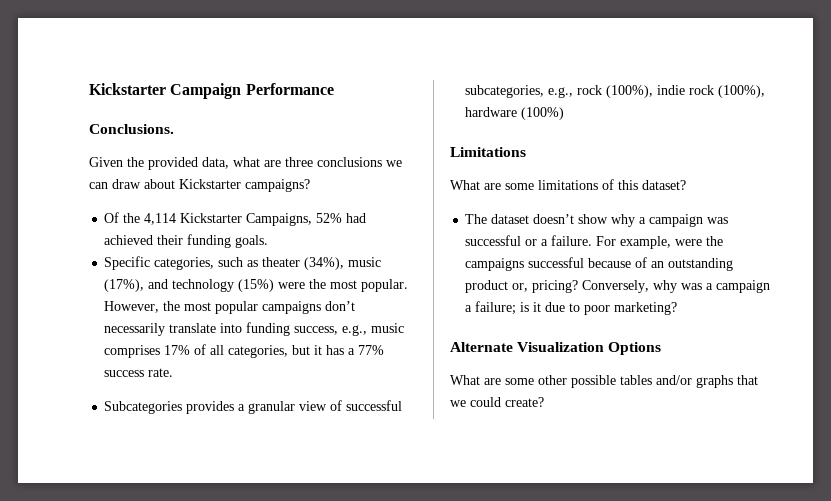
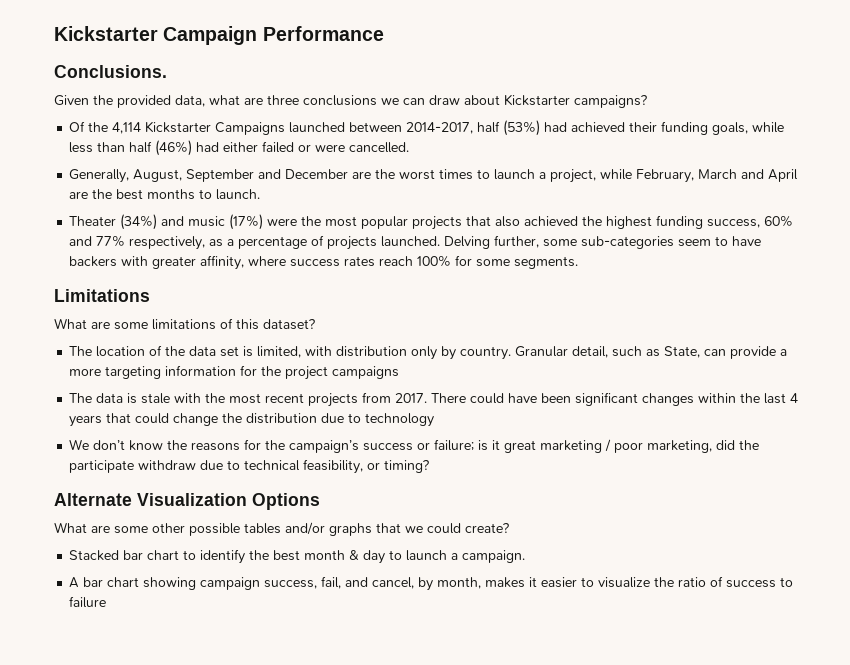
- Of the 4,114 Kickstarter Campaigns, 52% had achieved their funding goals.
- Specific categories, such as theater (34%), music (17%), and technology (15%) were the most popular. However, the most popular campaigns don’t necessarily translate into funding success, e.g., music comprises 17% of all categories, but it has a 77% success rate.
- Subcategories provides a granular view of successful subcategories, e.g., rock (100%), indie rock (100%), hardware (100%)
+ Of the 4,114 Kickstarter Campaigns launched between 2014-2017, half (53%) had achieved their funding goals, while less than half (46%) had either failed or were cancelled.
+ Generally, August, September and December are the worst times to launch a project, while February, March and April are the best months to launch.
+ Theater (34%) and music (17%) were the most popular projects that also achieved the highest funding success, 60% and 77% respectively, as a percentage of projects launched. Delving further, some sub-categories seem to have backers with greater affinity, where success rates reach 100% for some segments.
- The dataset doesn’t show why a campaign was successful or a failure. For example, were the campaigns successful because of an outstanding product or, pricing? Conversely, why was a campaign a failure; is it due to poor marketing?
+ The location of the data set is limited, with distribution only by country. Granular detail, such as State, can provide a more targeting information for the project campaigns
+ The data is stale with the most recent projects from 2017. There could have been significant changes within the last 4 years that could change the distribution due to technology
+ We don’t know the reasons for the campaign’s success or failure; is it great marketing / poor marketing, did the participate withdraw due to technical feasibility, or timing?
+ Stacked bar chart to identify the best month & day to launch a campaign.
+ A bar chart showing campaign success, fail, and cancel, by month, makes it easier to visualize the ratio of success to failure

